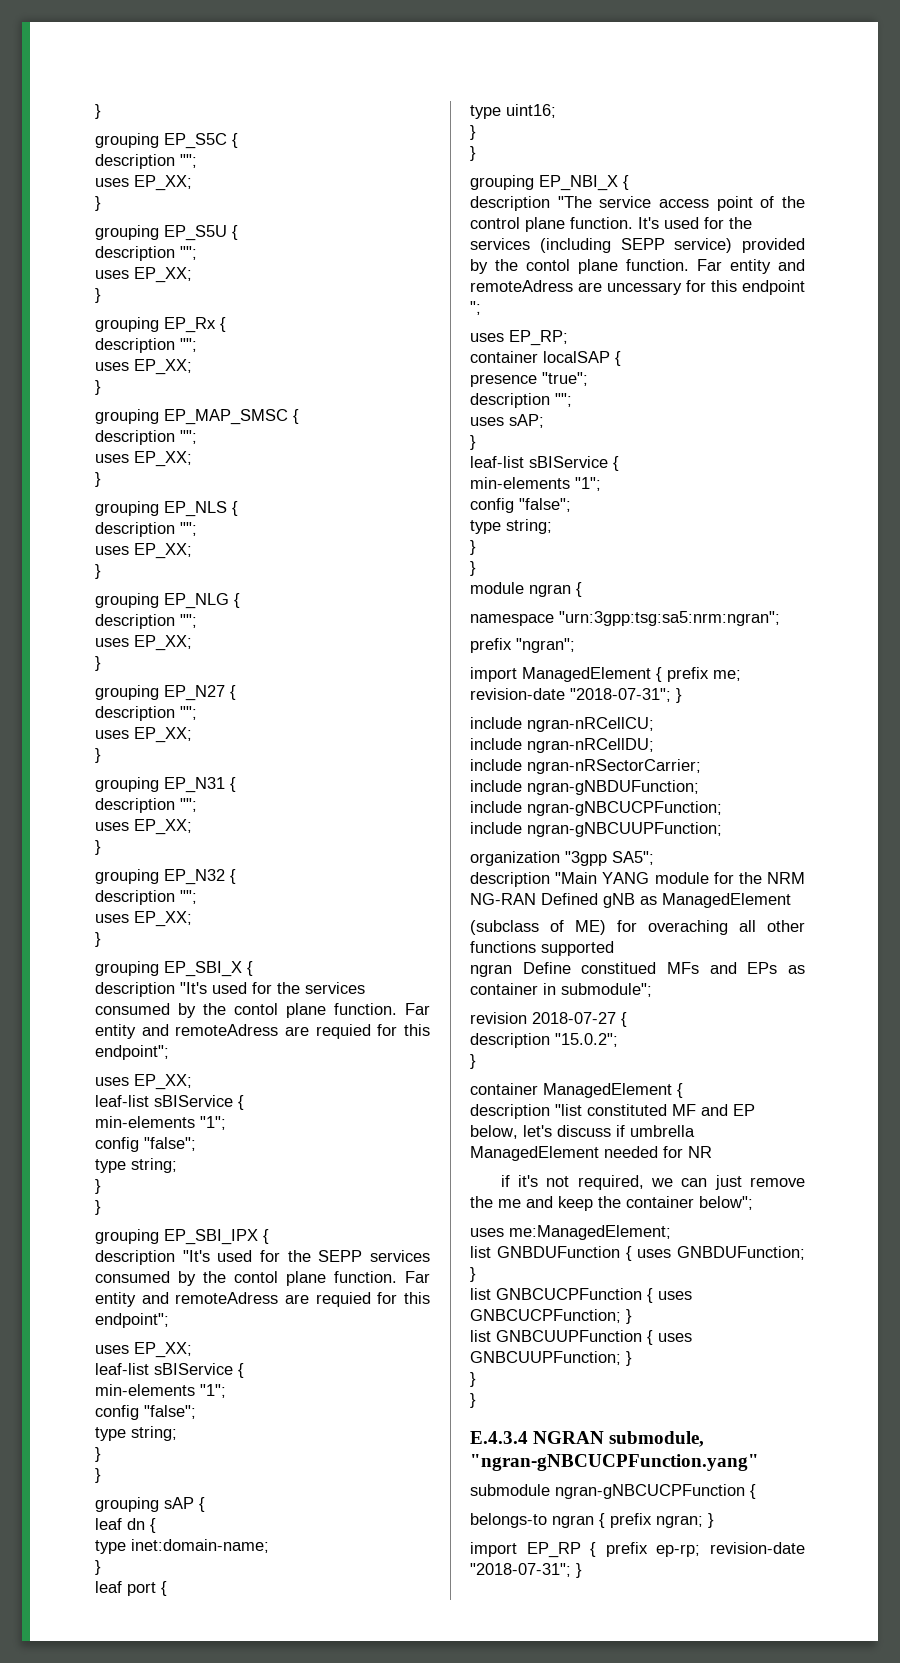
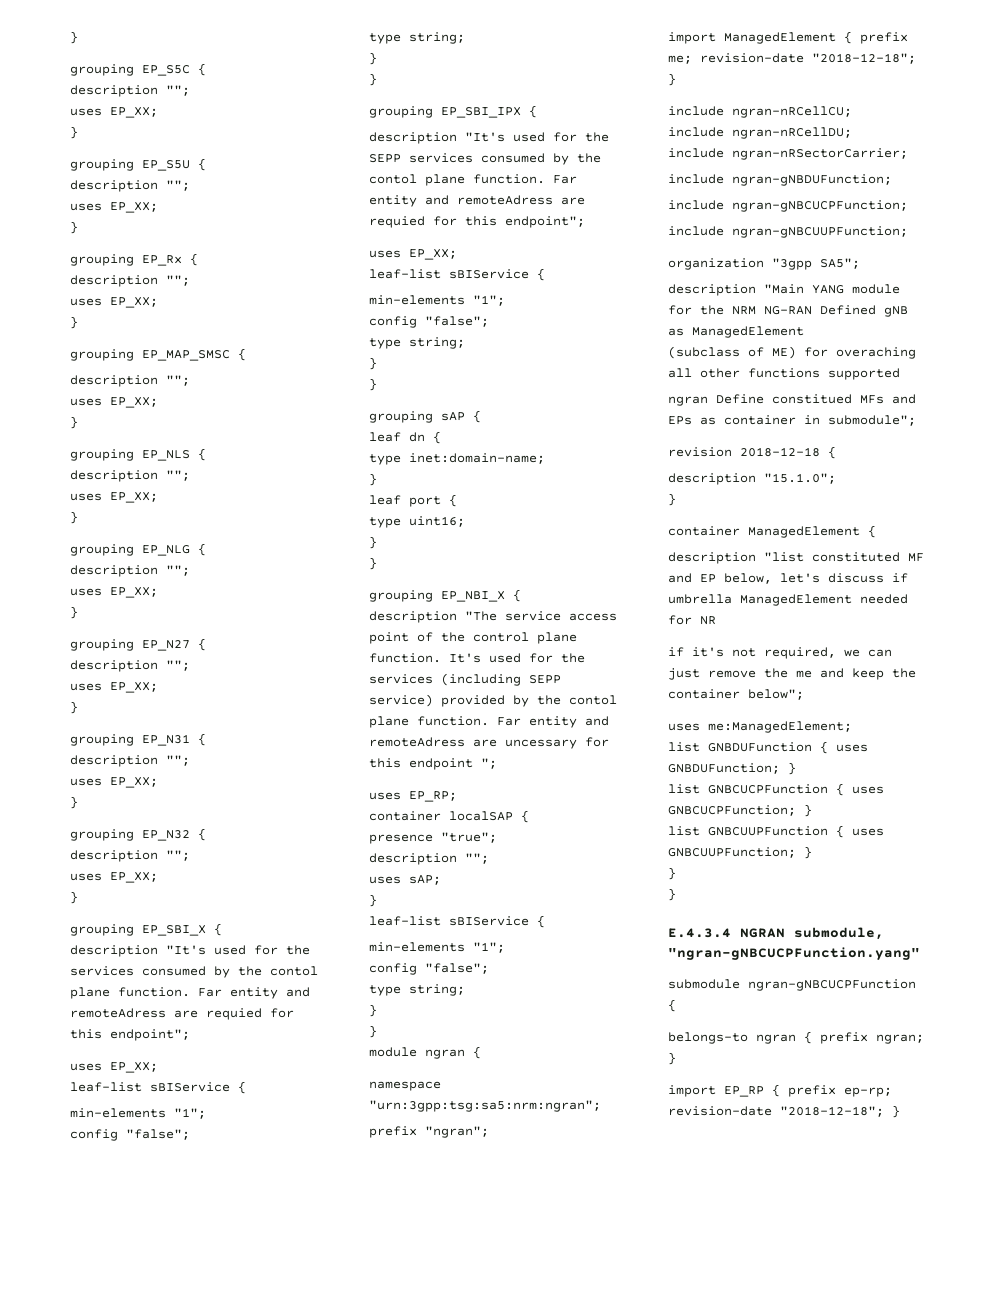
- import ManagedElement { prefix me; revision-date "2018-07-31"; }
+ import ManagedElement { prefix me; revision-date "2018-12-18"; }
- revision 2018-07-27 {
- description "15.0.2";
+ revision 2018-12-18 {
+ description "15.1.0";
- import EP_RP { prefix ep-rp; revision-date "2018-07-31"; }
+ import EP_RP { prefix ep-rp; revision-date "2018-12-18"; }

